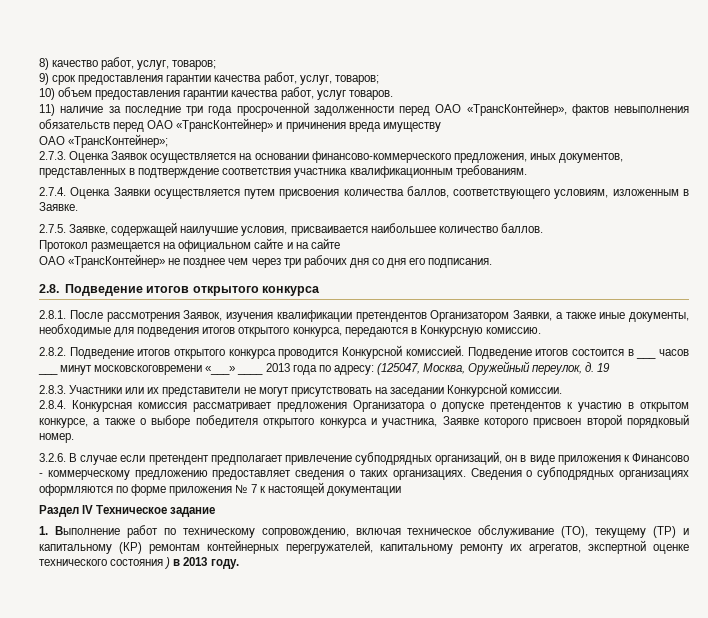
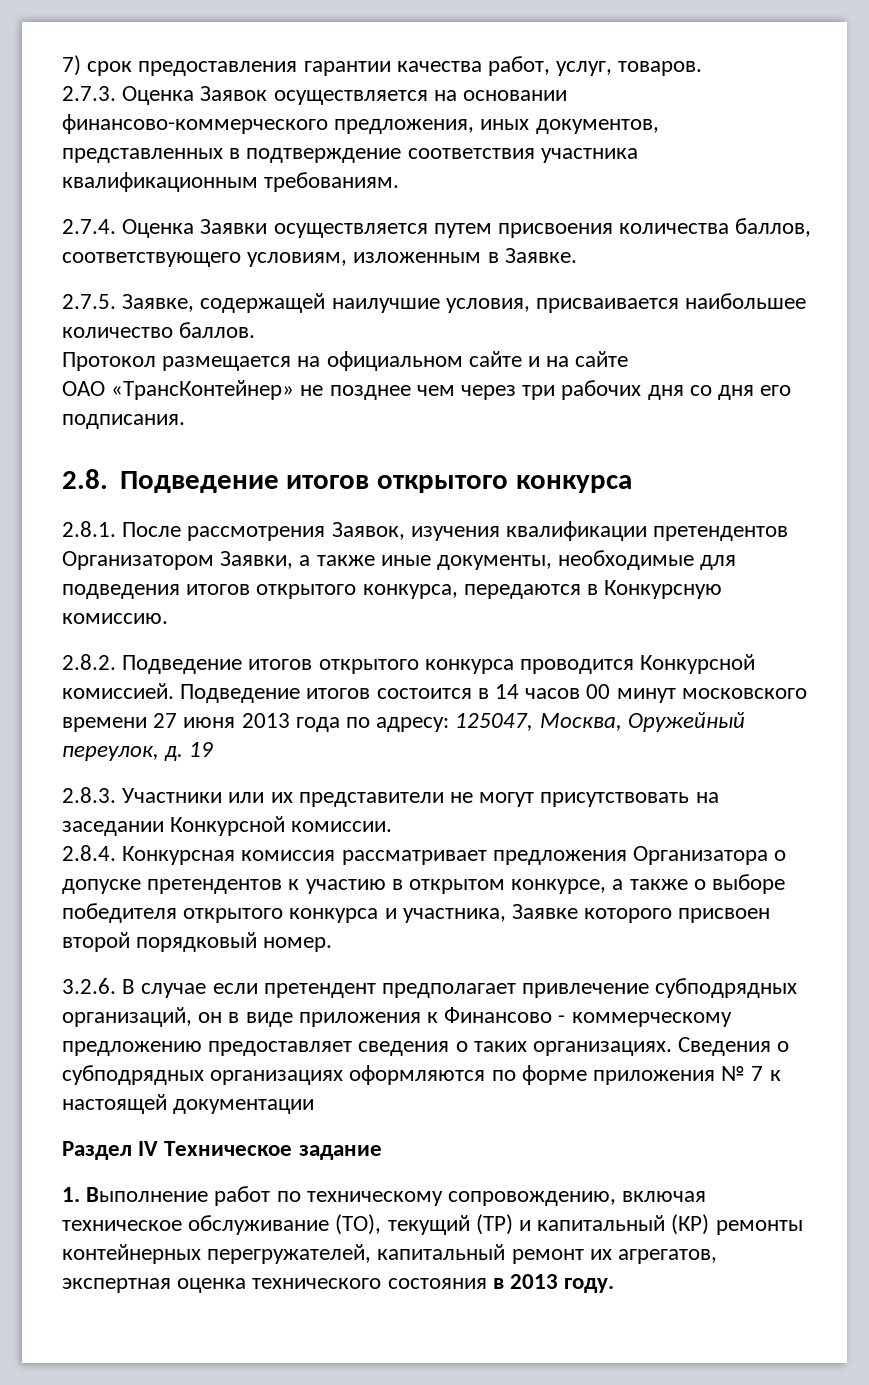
- 8) качество работ, услуг, товаров;
- 9) срок предоставления гарантии качества работ, услуг, товаров;
- 10) объем предоставления гарантии качества работ, услуг товаров.
- 11) наличие за последние три года просроченной задолженности перед ОАО «ТрансКонтейнер», фактов невыполнения обязательств перед ОАО «ТрансКонтейнер» и причинения вреда имуществу
- ОАО «ТрансКонтейнер»;
+ 7) срок предоставления гарантии качества работ, услуг, товаров.
- Подведение итогов состоится в ___ часов ___ минут московскоговремени «___» ____ 2013 года по адресу: (125047, Москва, Оружейный переулок, д.
+ Подведение итогов состоится в 14 часов 00 минут московского времени 27 июня 2013 года по адресу: 125047, Москва, Оружейный переулок, д.
- 1. Выполнение работ по техническому сопровождению, включая техническое обслуживание (ТО), текущему (ТР) и капитальному (КР) ремонтам контейнерных перегружателей, капитальному ремонту их агрегатов, экспертной оценке технического состояния ) в 2013 году.
+ 1. Выполнение работ по техническому сопровождению, включая техническое обслуживание (ТО), текущий (ТР) и капитальный (КР) ремонты контейнерных перегружателей, капитальный ремонт их агрегатов, экспертная оценка технического состояния в 2013 году.

